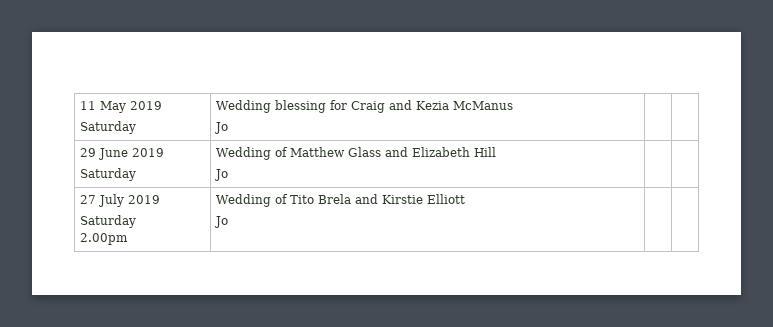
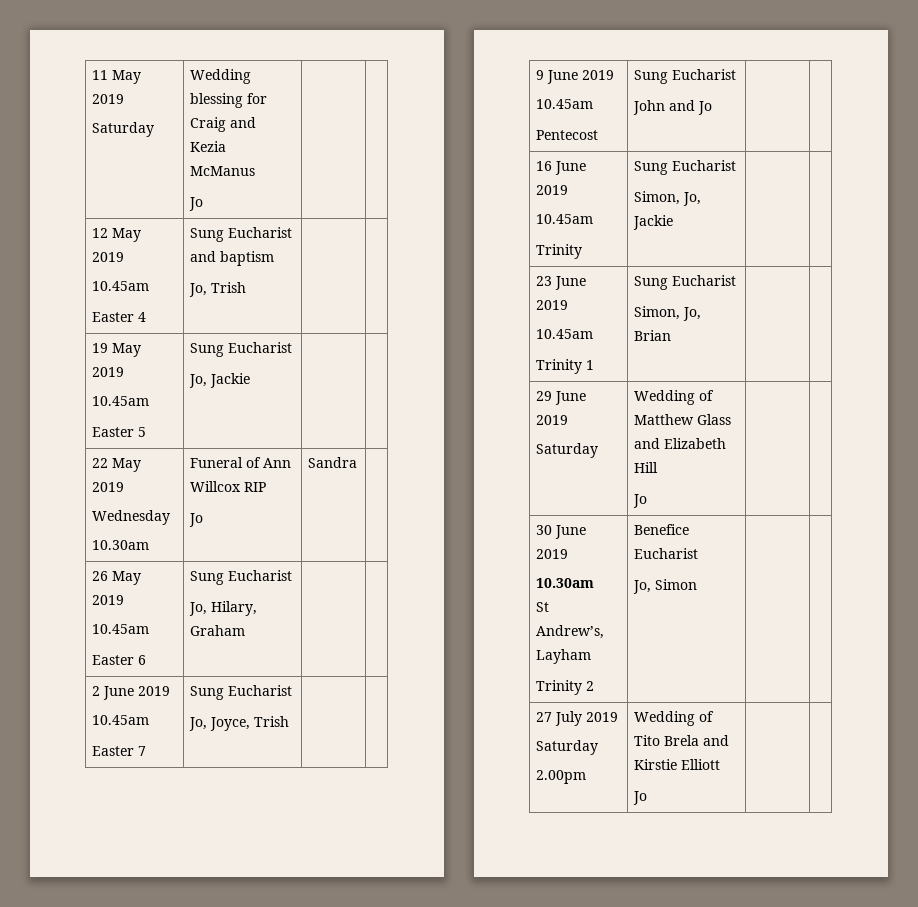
+ 12 May 2019
+ 10.45am
+ Easter 4 | Sung Eucharist and baptism
+ Jo, Trish | |
+ 19 May 2019
+ 10.45am
+ Easter 5 | Sung Eucharist
+ Jo, Jackie | |
+ 22 May 2019
+ Wednesday
+ 10.30am | Funeral of Ann Willcox RIP
+ Jo | Sandra |
+ 26 May 2019
+ 10.45am
+ Easter 6 | Sung Eucharist
+ Jo, Hilary, Graham | |
+ 2 June 2019
+ 10.45am
+ Easter 7 | Sung Eucharist
+ Jo, Joyce, Trish | |
+ 9 June 2019
+ 10.45am
+ Pentecost | Sung Eucharist
+ John and Jo | |
+ 16 June 2019
+ 10.45am
+ Trinity | Sung Eucharist
+ Simon, Jo, Jackie | |
+ 23 June 2019
+ 10.45am
+ Trinity 1 | Sung Eucharist
+ Simon, Jo, Brian | |
+ 30 June 2019
+ 10.30am
+ St Andrew’s, Layham
+ Trinity 2 | Benefice Eucharist
+ Jo, Simon | |

